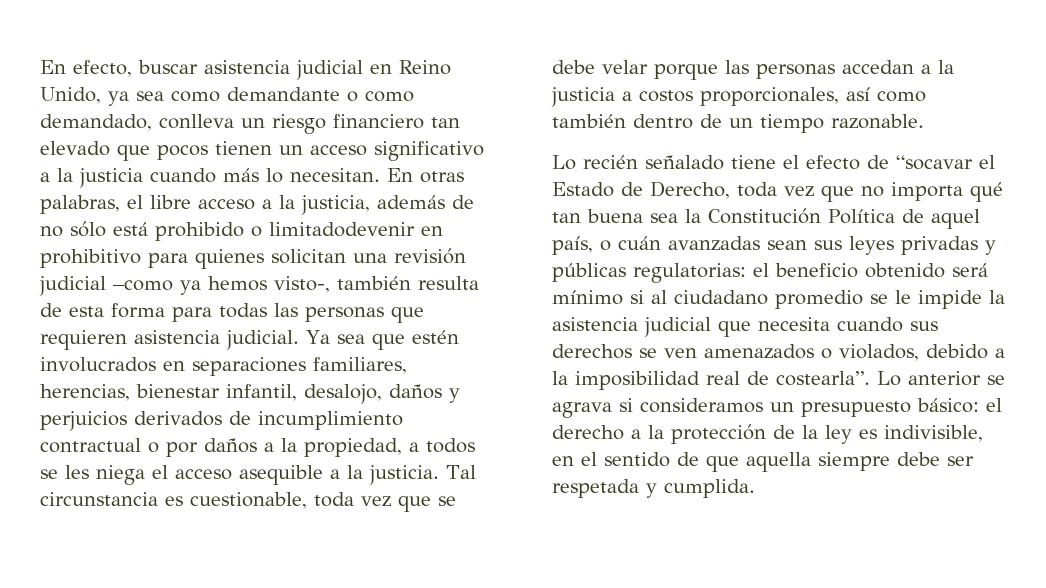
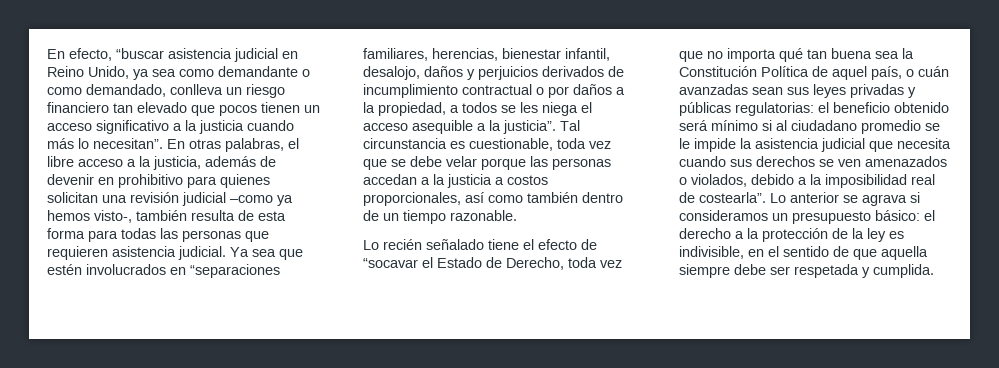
- En efecto, buscar asistencia judicial en Reino Unido, ya sea como demandante o como demandado, conlleva un riesgo financiero tan elevado que pocos tienen un acceso significativo a la justicia cuando más lo necesitan.
+ En efecto, “buscar asistencia judicial en Reino Unido, ya sea como demandante o como demandado, conlleva un riesgo financiero tan elevado que pocos tienen un acceso significativo a la justicia cuando más lo necesitan”.
- En otras palabras, el libre acceso a la justicia, además de no sólo está prohibido o limitadodevenir en prohibitivo para quienes solicitan una revisión judicial –como ya hemos visto-, también resulta de esta forma para todas las personas que requieren asistencia judicial.
+ En otras palabras, el libre acceso a la justicia, además de devenir en prohibitivo para quienes solicitan una revisión judicial –como ya hemos visto-, también resulta de esta forma para todas las personas que requieren asistencia judicial.
- Ya sea que estén involucrados en separaciones familiares, herencias, bienestar infantil, desalojo, daños y perjuicios derivados de incumplimiento contractual o por daños a la propiedad, a todos se les niega el acceso asequible a la justicia.
+ Ya sea que estén involucrados en “separaciones familiares, herencias, bienestar infantil, desalojo, daños y perjuicios derivados de incumplimiento contractual o por daños a la propiedad, a todos se les niega el acceso asequible a la justicia”.

